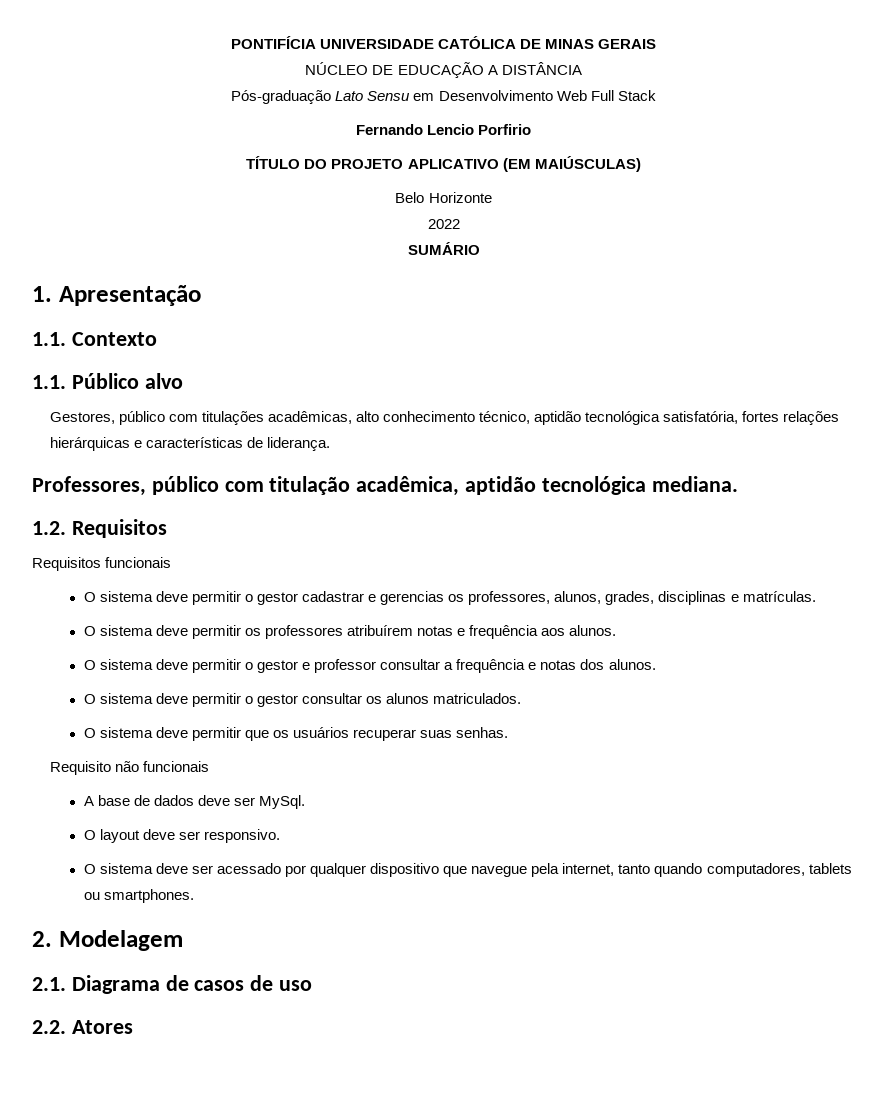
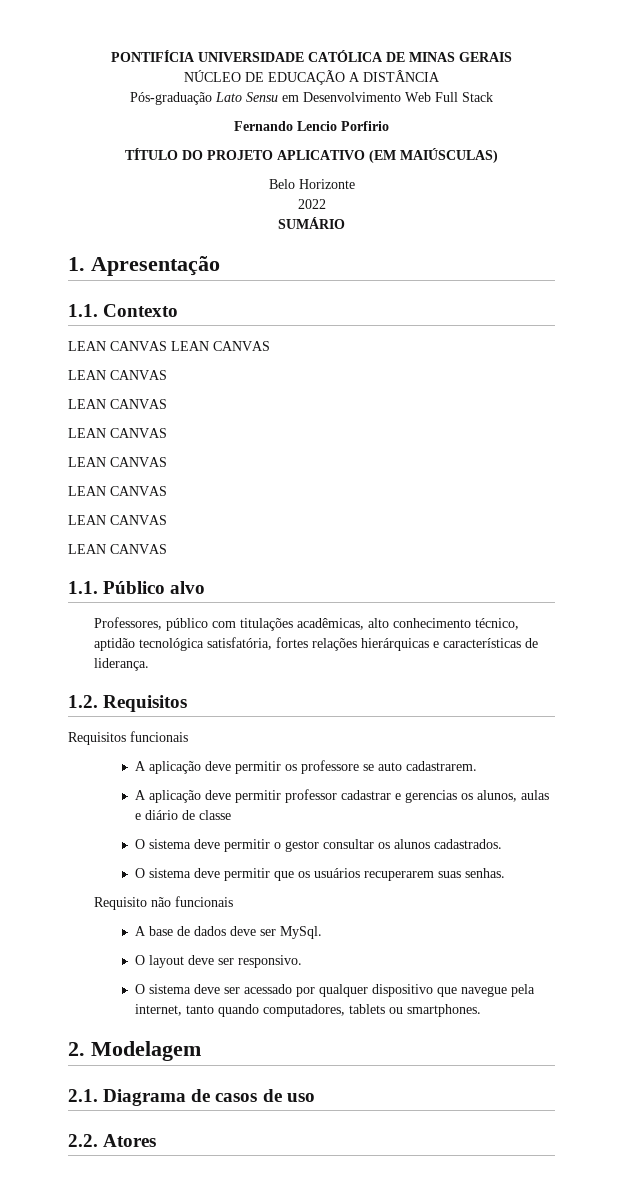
+ LEAN CANVAS LEAN CANVAS
+ LEAN CANVAS
+ LEAN CANVAS
+ LEAN CANVAS
+ LEAN CANVAS
+ LEAN CANVAS
+ LEAN CANVAS
+ LEAN CANVAS
- Gestores, público com titulações acadêmicas, alto conhecimento técnico, aptidão tecnológica satisfatória, fortes relações hierárquicas e características de liderança.
+ Professores, público com titulações acadêmicas, alto conhecimento técnico, aptidão tecnológica satisfatória, fortes relações hierárquicas e características de liderança.
- Professores, público com titulação acadêmica, aptidão tecnológica mediana.
  1.2. Requisitos
  Requisitos funcionais
- O sistema deve permitir o gestor cadastrar e gerencias os professores, alunos, grades, disciplinas e matrículas.
- O sistema deve permitir os professores atribuírem notas e frequência aos alunos.
- O sistema deve permitir o gestor e professor consultar a frequência e notas dos alunos.
+ A aplicação deve permitir os professore se auto cadastrarem.
+ A aplicação deve permitir professor cadastrar e gerencias os alunos, aulas e diário de classe
- O sistema deve permitir o gestor consultar os alunos matriculados.
+ O sistema deve permitir o gestor consultar os alunos cadastrados.
- O sistema deve permitir que os usuários recuperar suas senhas.
+ O sistema deve permitir que os usuários recuperarem suas senhas.

